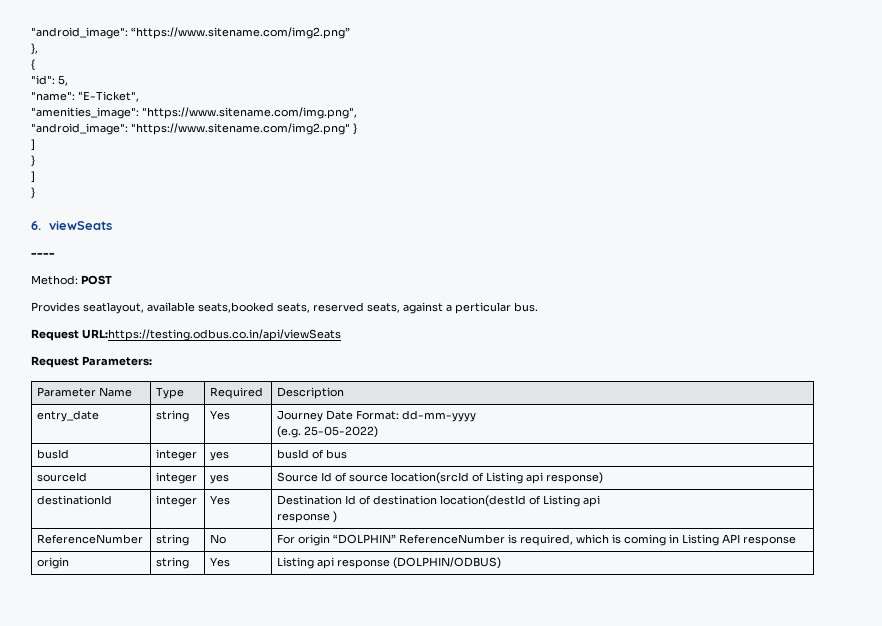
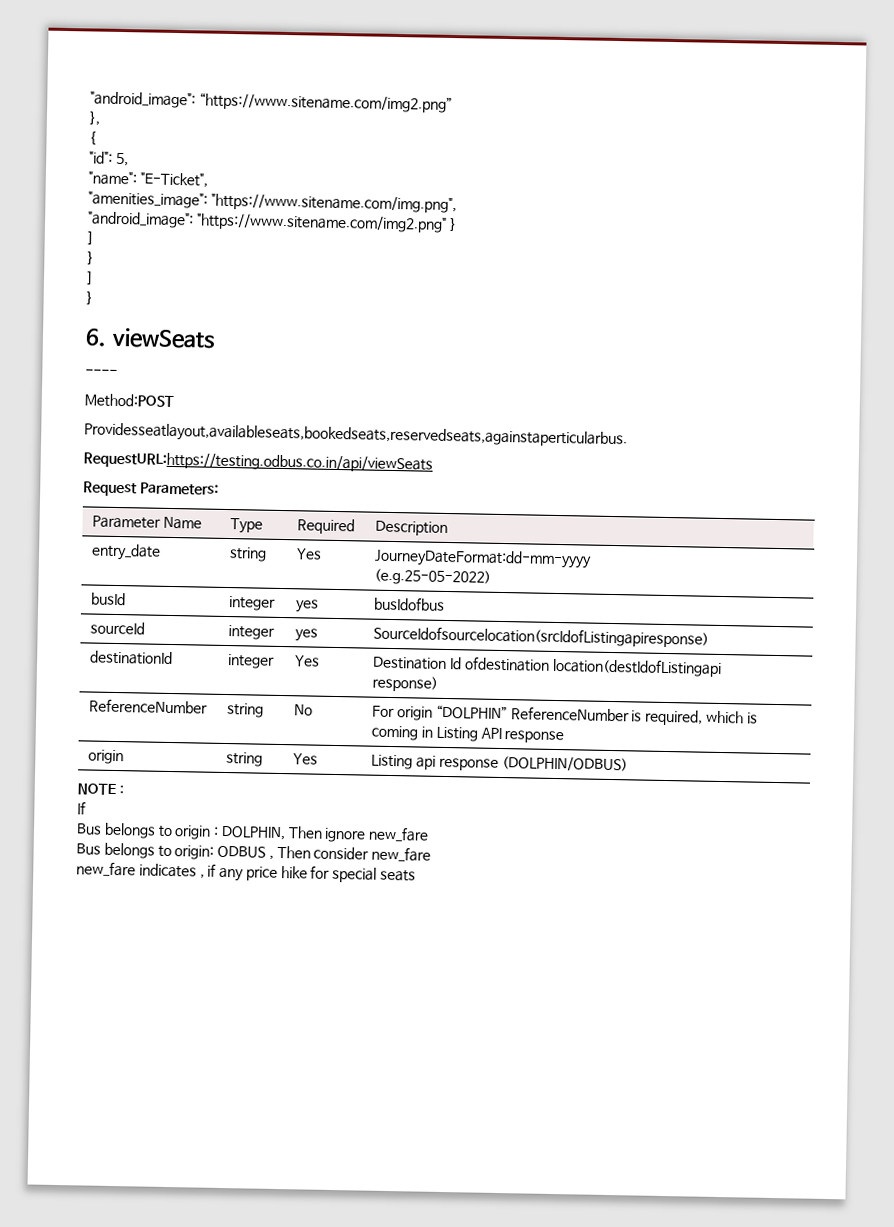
- Method: POST
- Provides seatlayout, available seats,booked seats, reserved seats, against a perticular bus.
- Request URL:https://testing.odbus.co.in/api/viewSeats
+ Method:POST
+ Providesseatlayout,availableseats,bookedseats,reservedseats,againstaperticularbus.
+ RequestURL:https://testing.odbus.co.in/api/viewSeats
- entry_date | string | Yes | Journey Date Format: dd-mm-yyyy
- (e.g. 25-05-2022)
+ entry_date | string | Yes | JourneyDateFormat:dd-mm-yyyy
+ (e.g.25-05-2022)
- busId | integer | yes | busId of bus
+ busId | integer | yes | busIdofbus
- sourceId | integer | yes | Source Id of source location(srcId of Listing api response)
+ sourceId | integer | yes | SourceIdofsourcelocation(srcIdofListingapiresponse)
- destinationId | integer | Yes | Destination Id of destination location(destId of Listing api
- response )
+ destinationId | integer | Yes | Destination Id ofdestination location(destIdofListingapi
+ response)
+ NOTE :
+ If
+ Bus belongs to origin : DOLPHIN, Then ignore new_fare
+ Bus belongs to origin: ODBUS , Then consider new_fare
+ new_fare indicates , if any price hike for special seats

